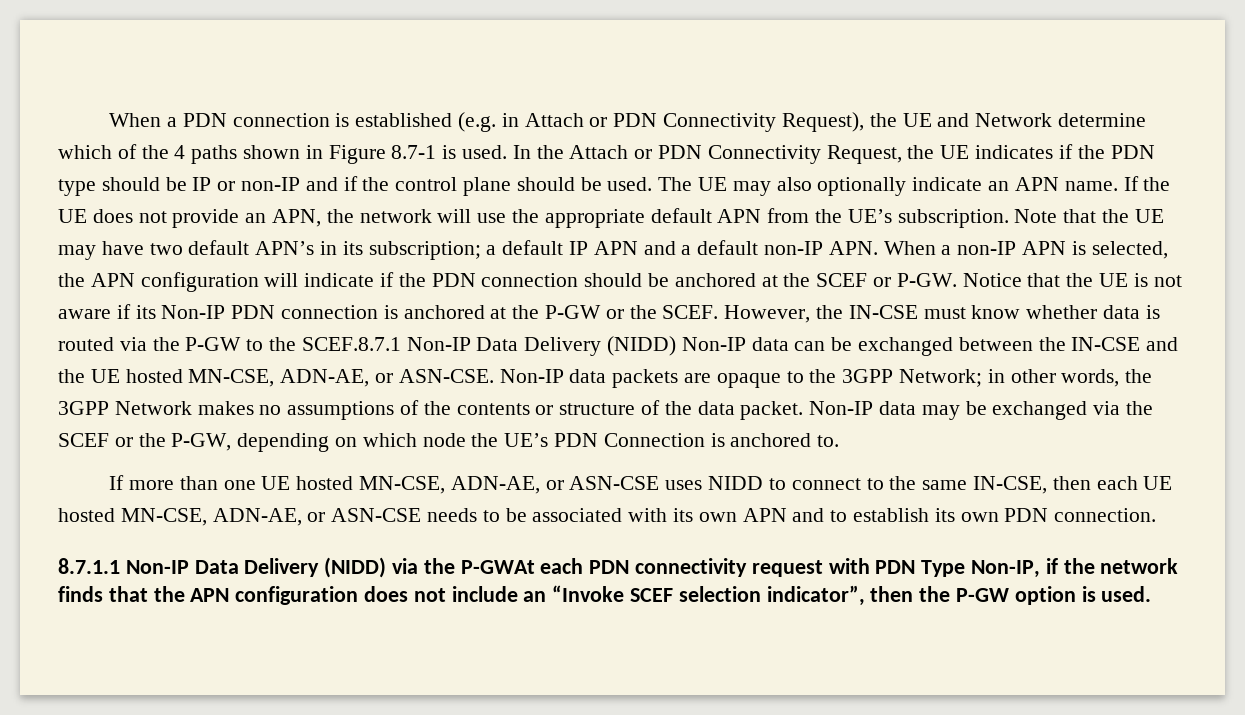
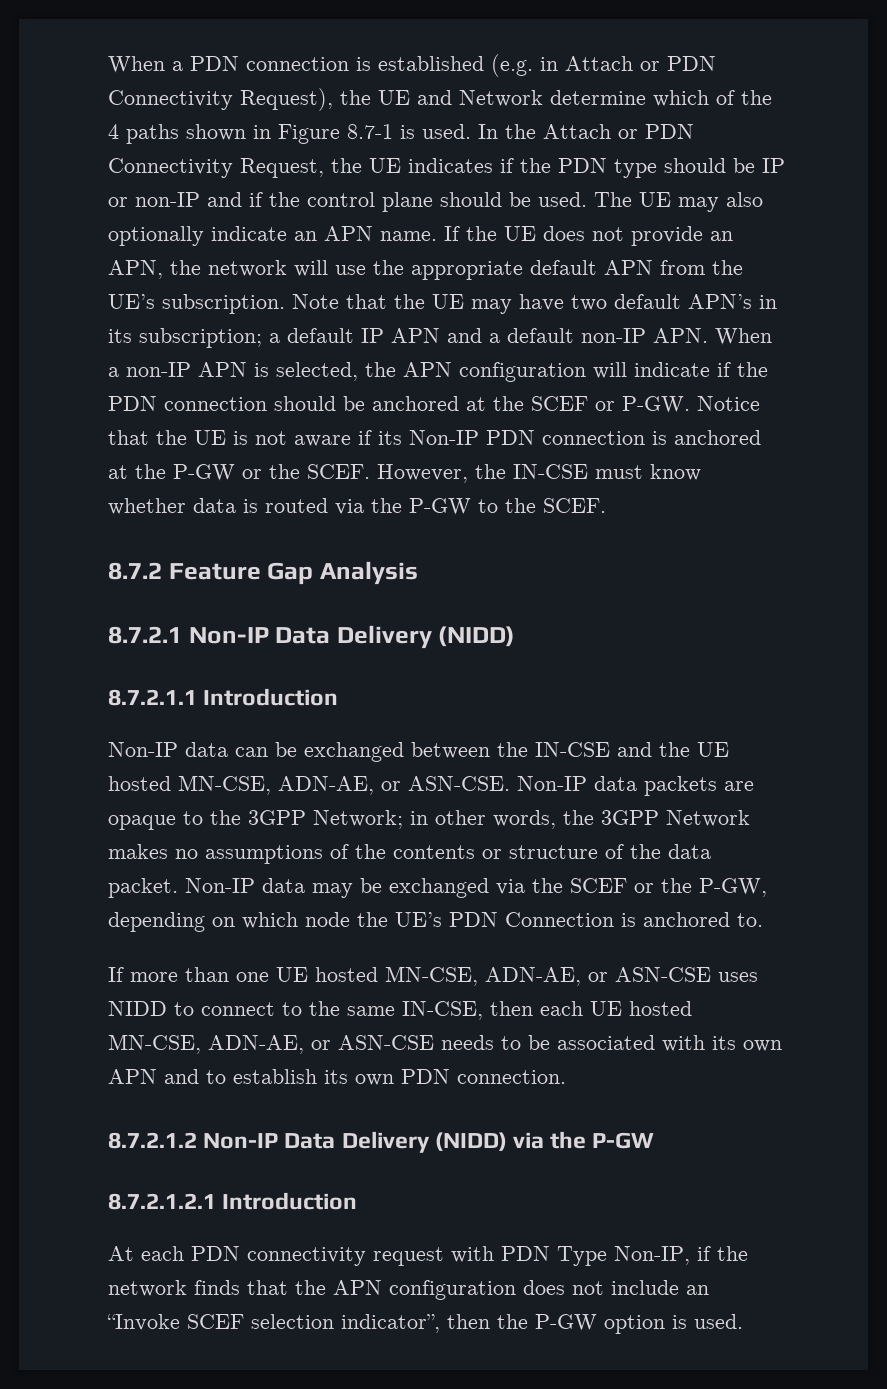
- However, the IN-CSE must know whether data is routed via the P-GW to the SCEF.8.7.1 Non-IP Data Delivery (NIDD) Non-IP data can be exchanged between the IN-CSE and the UE hosted MN-CSE, ADN-AE, or ASN-CSE.
+ However, the IN-CSE must know whether data is routed via the P-GW to the SCEF.
+ 8.7.2 Feature Gap Analysis
+ 8.7.2.1 Non-IP Data Delivery (NIDD)
+ 8.7.2.1.1 Introduction
+ Non-IP data can be exchanged between the IN-CSE and the UE hosted MN-CSE, ADN-AE, or ASN-CSE.
- 8.7.1.1 Non-IP Data Delivery (NIDD) via the P-GWAt each PDN connectivity request with PDN Type Non-IP, if the network finds that the APN configuration does not include an “Invoke SCEF selection indicator”, then the P-GW option is used.
+ 8.7.2.1.2 Non-IP Data Delivery (NIDD) via the P-GW
+ 8.7.2.1.2.1 Introduction
+ At each PDN connectivity request with PDN Type Non-IP, if the network finds that the APN configuration does not include an “Invoke SCEF selection indicator”, then the P-GW option is used.

